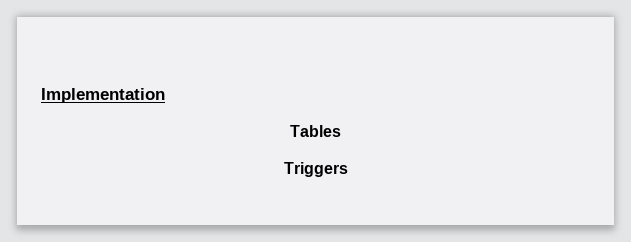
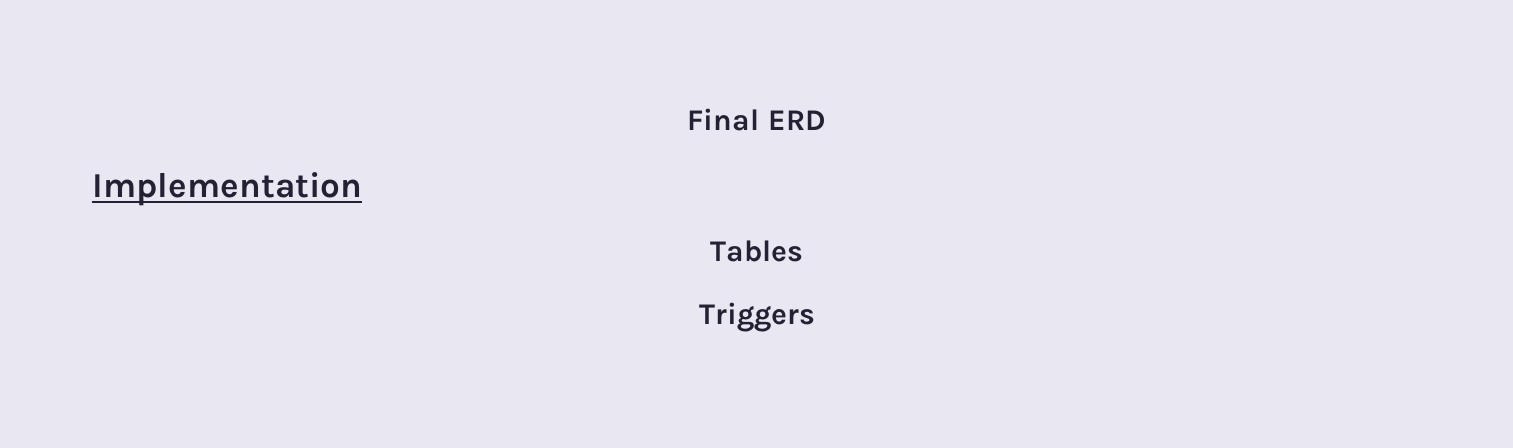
+ Final ERD

